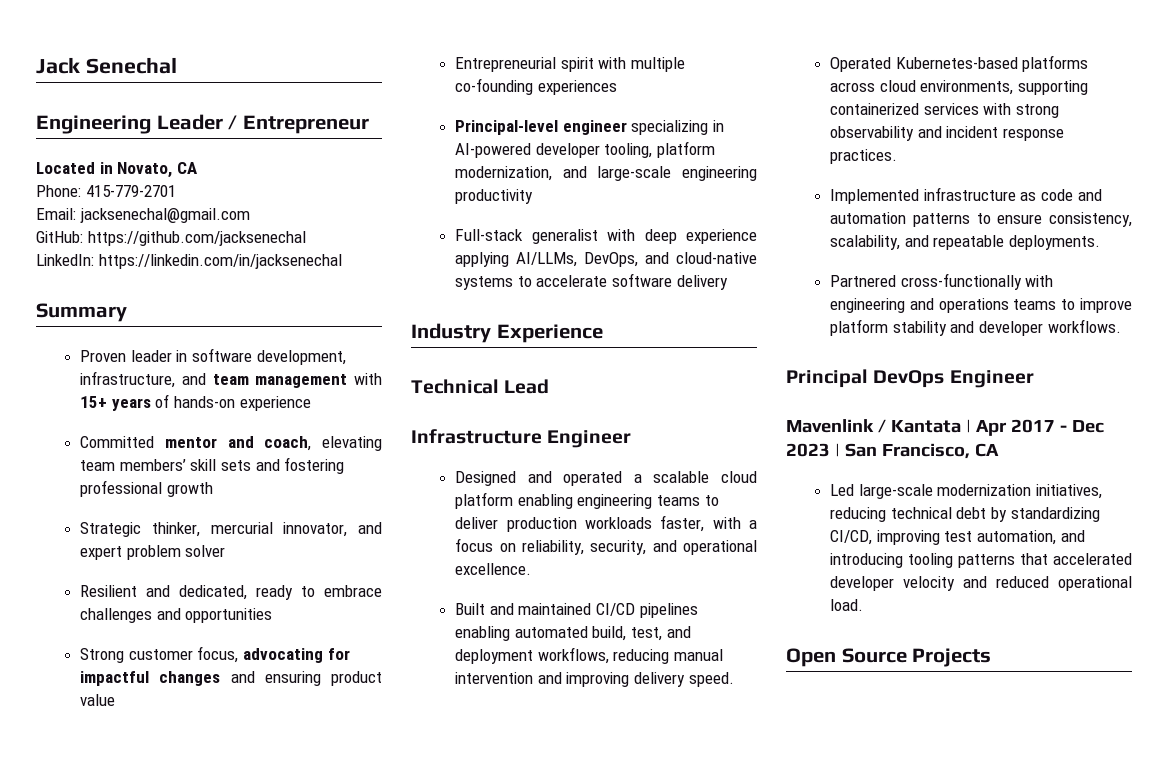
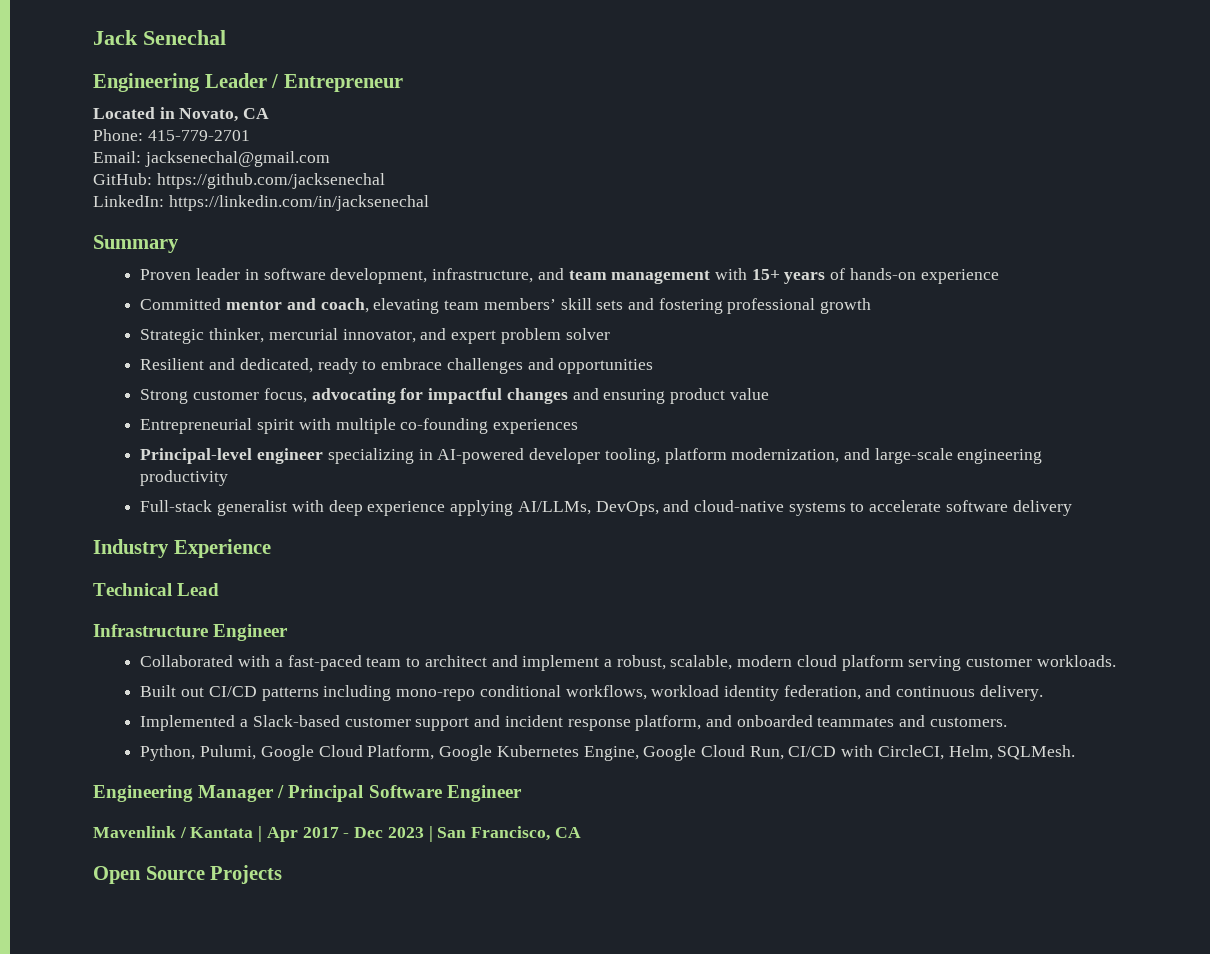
- Designed and operated a scalable cloud platform enabling engineering teams to deliver production workloads faster, with a focus on reliability, security, and operational excellence.
- Built and maintained CI/CD pipelines enabling automated build, test, and deployment workflows, reducing manual intervention and improving delivery speed.
- Operated Kubernetes-based platforms across cloud environments, supporting containerized services with strong observability and incident response practices.
- Implemented infrastructure as code and automation patterns to ensure consistency, scalability, and repeatable deployments.
- Partnered cross-functionally with engineering and operations teams to improve platform stability and developer workflows.
- Principal DevOps Engineer
+ Collaborated with a fast-paced team to architect and implement a robust, scalable, modern cloud platform serving customer workloads.
+ Built out CI/CD patterns including mono-repo conditional workflows, workload identity federation, and continuous delivery.
+ Implemented a Slack-based customer support and incident response platform, and onboarded teammates and customers.
+ Python, Pulumi, Google Cloud Platform, Google Kubernetes Engine, Google Cloud Run, CI/CD with CircleCI, Helm, SQLMesh.
+ Engineering Manager / Principal Software Engineer
- Led large-scale modernization initiatives, reducing technical debt by standardizing CI/CD, improving test automation, and introducing tooling patterns that accelerated developer velocity and reduced operational load.

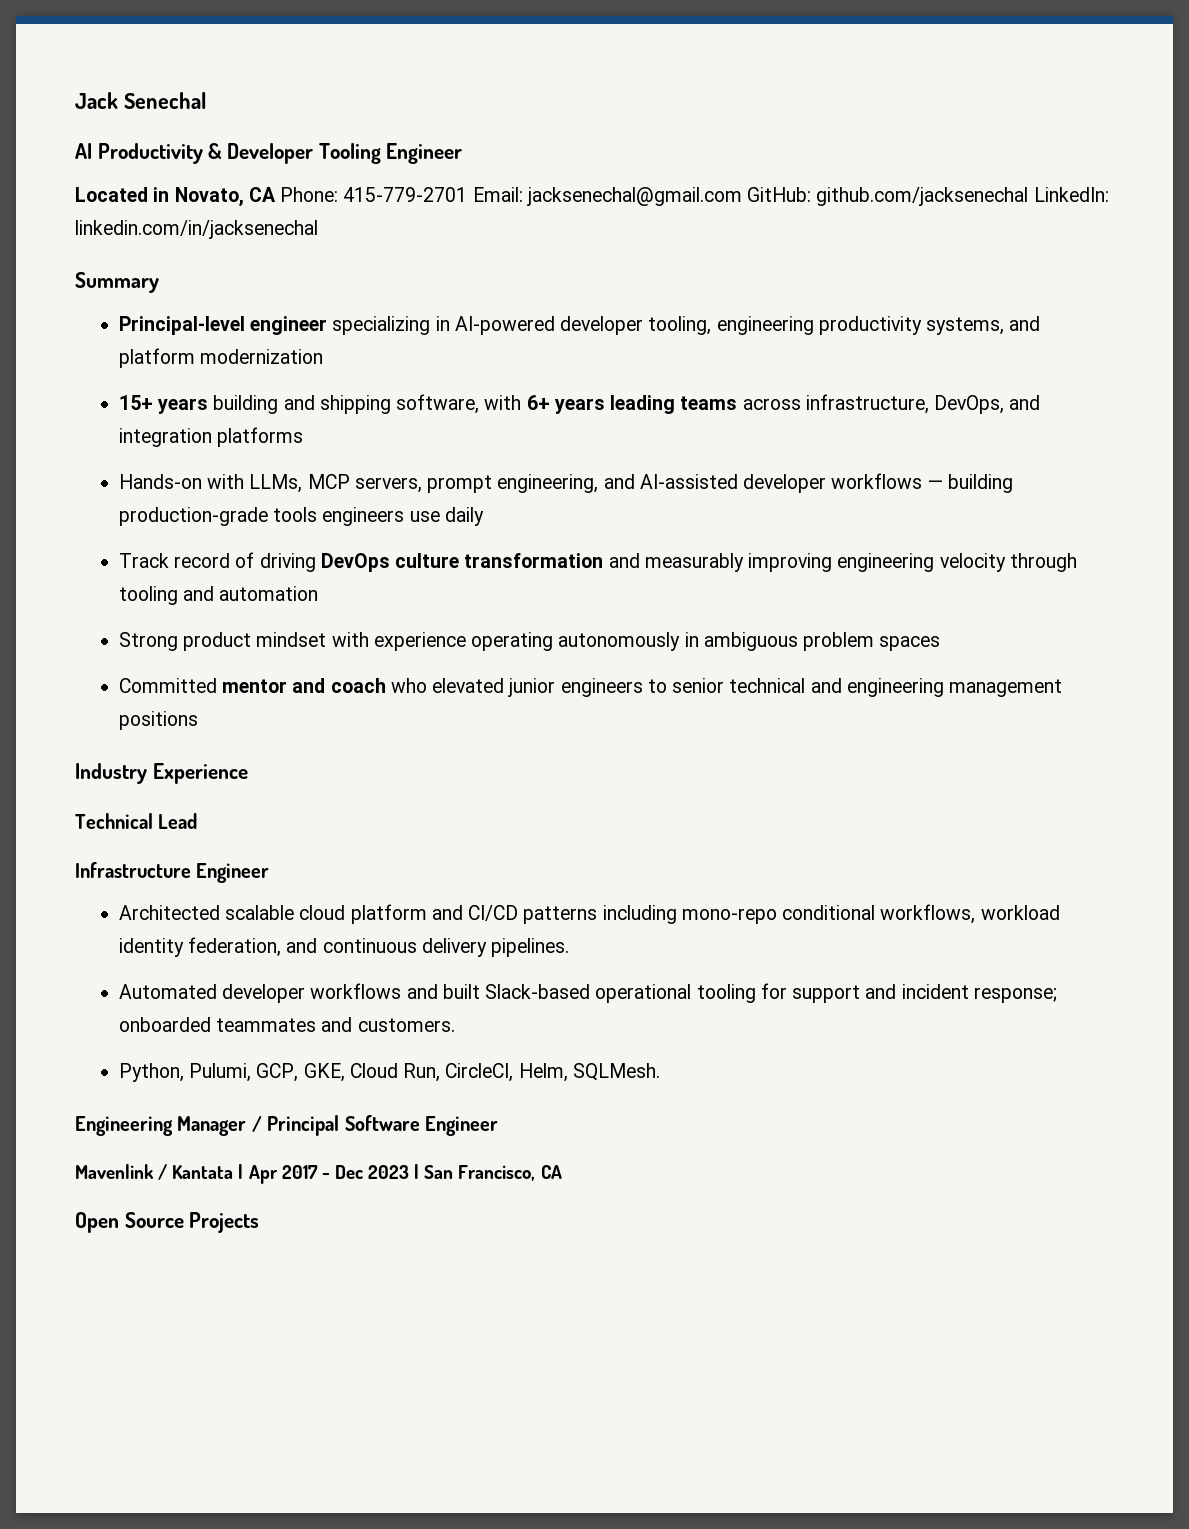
- Engineering Leader / Entrepreneur
+ AI Productivity & Developer Tooling Engineer
- Located in Novato, CA
- Phone: 415-779-2701
- Email: jacksenechal@gmail.com
- GitHub: https://github.com/jacksenechal
- LinkedIn: https://linkedin.com/in/jacksenechal
+ Located in Novato, CA Phone: 415-779-2701 Email: jacksenechal@gmail.com GitHub: github.com/jacksenechal LinkedIn: linkedin.com/in/jacksenechal
  Summary
- Proven leader in software development, infrastructure, and team management with 15+ years of hands-on experience
- Committed mentor and coach, elevating team members’ skill sets and fostering professional growth
- Strategic thinker, mercurial innovator, and expert problem solver
- Resilient and dedicated, ready to embrace challenges and opportunities
- Strong customer focus, advocating for impactful changes and ensuring product value
- Entrepreneurial spirit with multiple co-founding experiences
- Principal-level engineer specializing in AI-powered developer tooling, platform modernization, and large-scale engineering productivity
- Full-stack generalist with deep experience applying AI/LLMs, DevOps, and cloud-native systems to accelerate software delivery
+ Principal-level engineer specializing in AI-powered developer tooling, engineering productivity systems, and platform modernization
+ 15+ years building and shipping software, with 6+ years leading teams across infrastructure, DevOps, and integration platforms
+ Hands-on with LLMs, MCP servers, prompt engineering, and AI-assisted developer workflows — building production-grade tools engineers use daily
+ Track record of driving DevOps culture transformation and measurably improving engineering velocity through tooling and automation
+ Strong product mindset with experience operating autonomously in ambiguous problem spaces
+ Committed mentor and coach who elevated junior engineers to senior technical and engineering management positions
- Collaborated with a fast-paced team to architect and implement a robust, scalable, modern cloud platform serving customer workloads.
- Built out CI/CD patterns including mono-repo conditional workflows, workload identity federation, and continuous delivery.
- Implemented a Slack-based customer support and incident response platform, and onboarded teammates and customers.
+ Architected scalable cloud platform and CI/CD patterns including mono-repo conditional workflows, workload identity federation, and continuous delivery pipelines.
+ Automated developer workflows and built Slack-based operational tooling for support and incident response; onboarded teammates and customers.
- Python, Pulumi, Google Cloud Platform, Google Kubernetes Engine, Google Cloud Run, CI/CD with CircleCI, Helm, SQLMesh.
+ Python, Pulumi, GCP, GKE, Cloud Run, CircleCI, Helm, SQLMesh.

